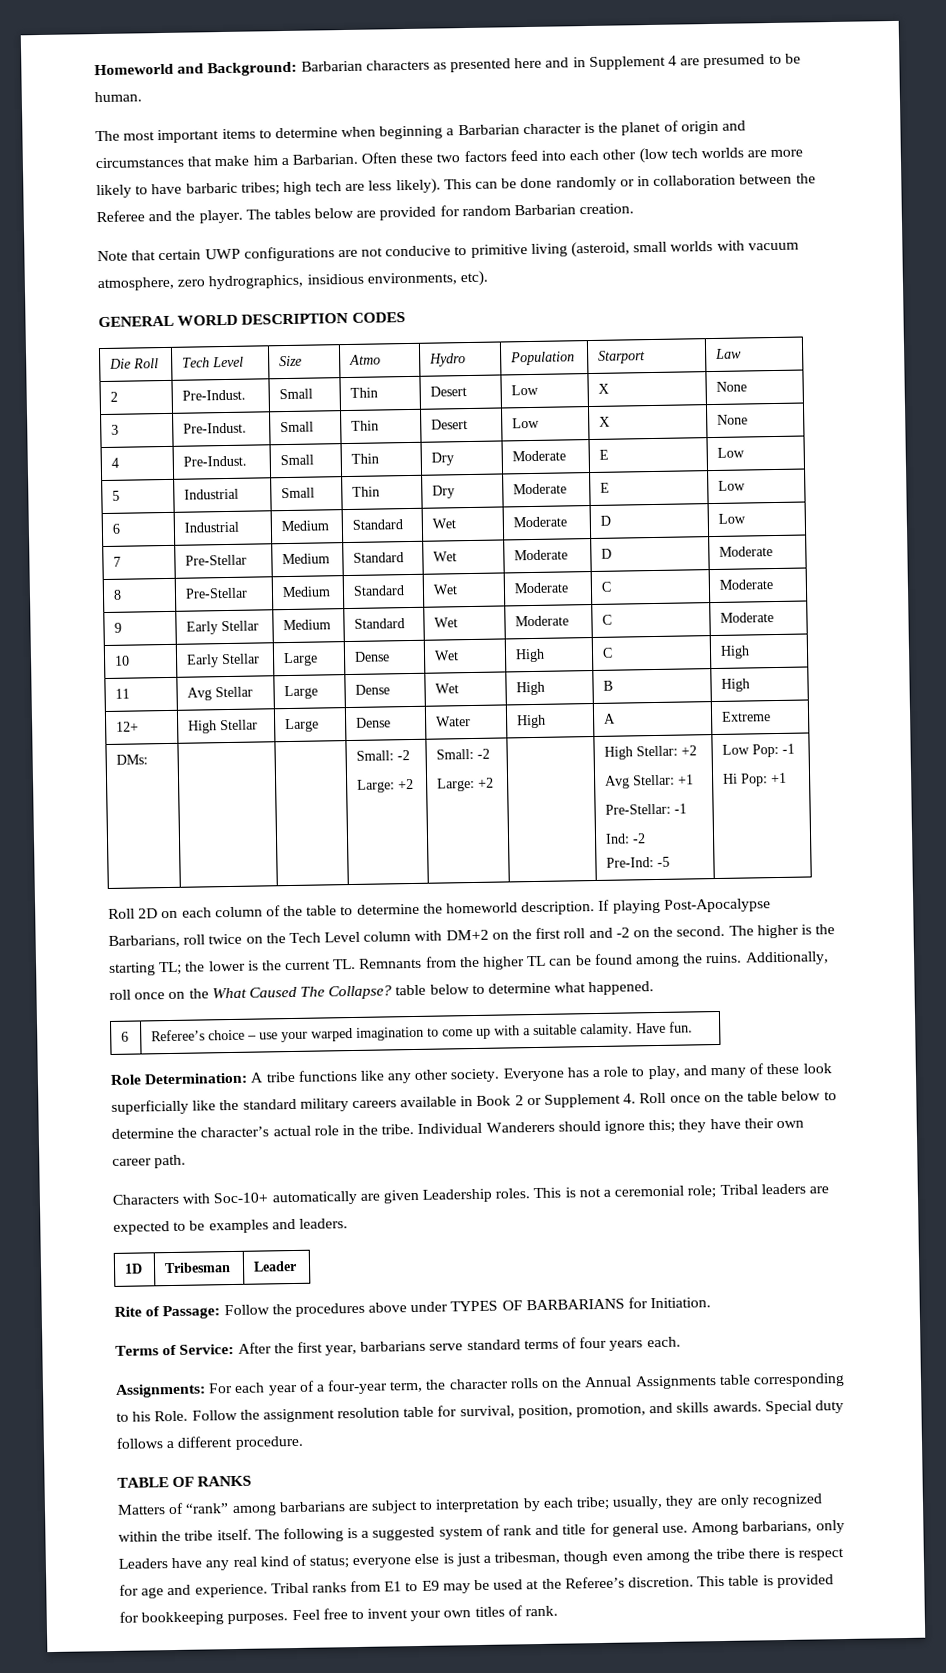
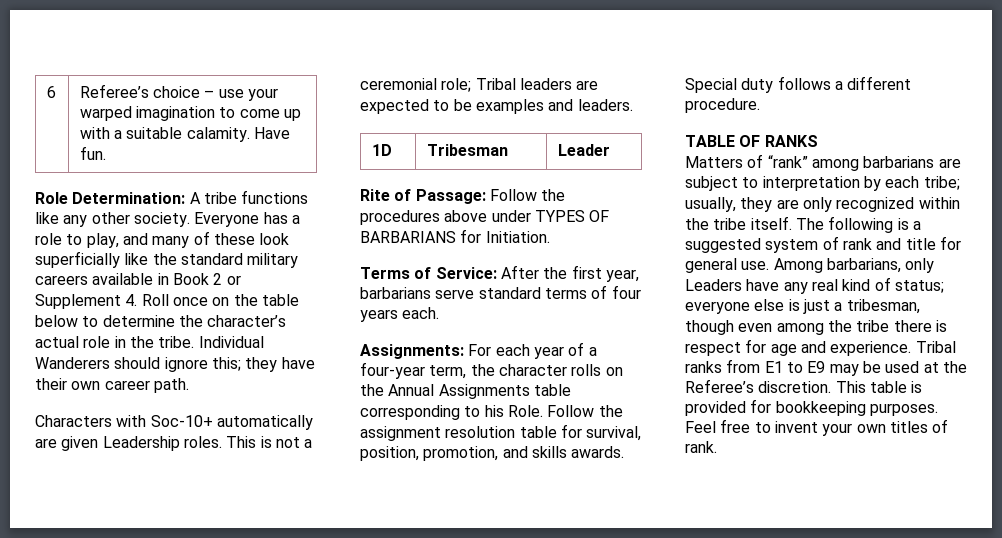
- Homeworld and Background: Barbarian characters as presented here and in Supplement 4 are presumed to be human.
- The most important items to determine when beginning a Barbarian character is the planet of origin and circumstances that make him a Barbarian. Often these two factors feed into each other (low tech worlds are more likely to have barbaric tribes; high tech are less likely). This can be done randomly or in collaboration between the Referee and the player. The tables below are provided for random Barbarian creation.
- Note that certain UWP configurations are not conducive to primitive living (asteroid, small worlds with vacuum atmosphere, zero hydrographics, insidious environments, etc).
- GENERAL WORLD DESCRIPTION CODES
- Die Roll | Tech Level | Size | Atmo | Hydro | Population | Starport | Law
- 2 | Pre-Indust. | Small | Thin | Desert | Low | X | None
- 3 | Pre-Indust. | Small | Thin | Desert | Low | X | None
- 4 | Pre-Indust. | Small | Thin | Dry | Moderate | E | Low
- 5 | Industrial | Small | Thin | Dry | Moderate | E | Low
- 6 | Industrial | Medium | Standard | Wet | Moderate | D | Low
- 7 | Pre-Stellar | Medium | Standard | Wet | Moderate | D | Moderate
- 8 | Pre-Stellar | Medium | Standard | Wet | Moderate | C | Moderate
- 9 | Early Stellar | Medium | Standard | Wet | Moderate | C | Moderate
- 10 | Early Stellar | Large | Dense | Wet | High | C | High
- 11 | Avg Stellar | Large | Dense | Wet | High | B | High
- 12+ | High Stellar | Large | Dense | Water | High | A | Extreme
- DMs: | | | Small: -2
- Large: +2 | Small: -2
- Large: +2 | | High Stellar: +2
- Avg Stellar: +1
- Pre-Stellar: -1
- Ind: -2
- Pre-Ind: -5 | Low Pop: -1
- Hi Pop: +1
- Roll 2D on each column of the table to determine the homeworld description. If playing Post-Apocalypse Barbarians, roll twice on the Tech Level column with DM+2 on the first roll and -2 on the second. The higher is the starting TL; the lower is the current TL. Remnants from the higher TL can be found among the ruins. Additionally, roll once on the What Caused The Collapse? table below to determine what happened.

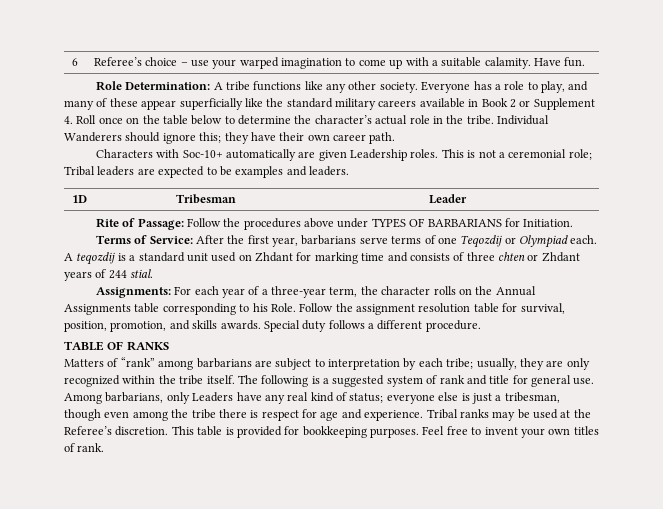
- Everyone has a role to play, and many of these look superficially like the standard military careers available in Book 2 or Supplement 4. Roll once on the table below to determine the character’s actual role in the tribe.
+ Everyone has a role to play, and many of these appear superficially like the standard military careers available in Book 2 or Supplement 4. Roll once on the table below to determine the character’s actual role in the tribe.
- Terms of Service: After the first year, barbarians serve standard terms of four years each.
+ Terms of Service: After the first year, barbarians serve terms of one Teqozdij or Olympiad each. A teqozdij is a standard unit used on Zhdant for marking time and consists of three chten or Zhdant years of 244 stial.
- Assignments: For each year of a four-year term, the character rolls on the Annual Assignments table corresponding to his Role.
+ Assignments: For each year of a three-year term, the character rolls on the Annual Assignments table corresponding to his Role.
- Tribal ranks from E1 to E9 may be used at the Referee’s discretion.
+ Tribal ranks may be used at the Referee’s discretion.

